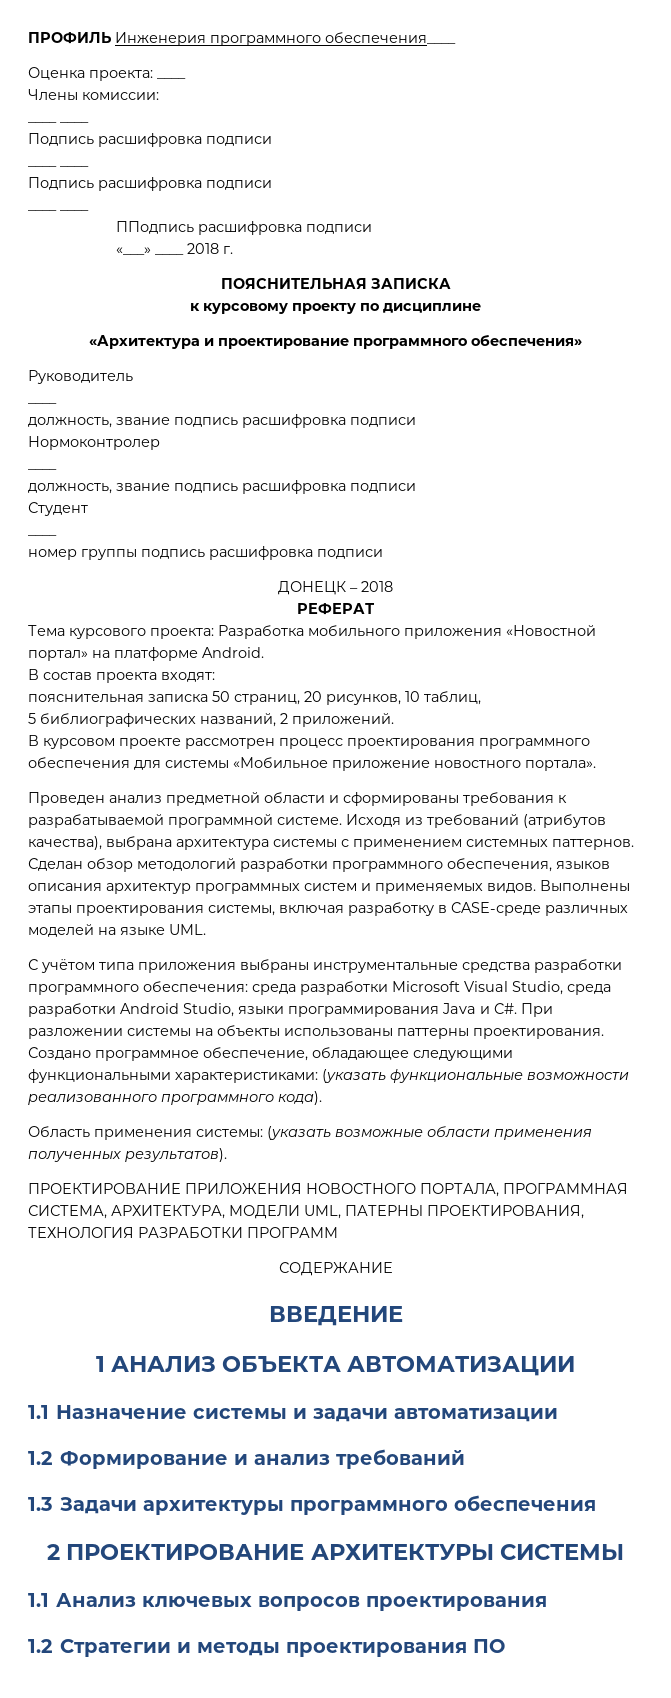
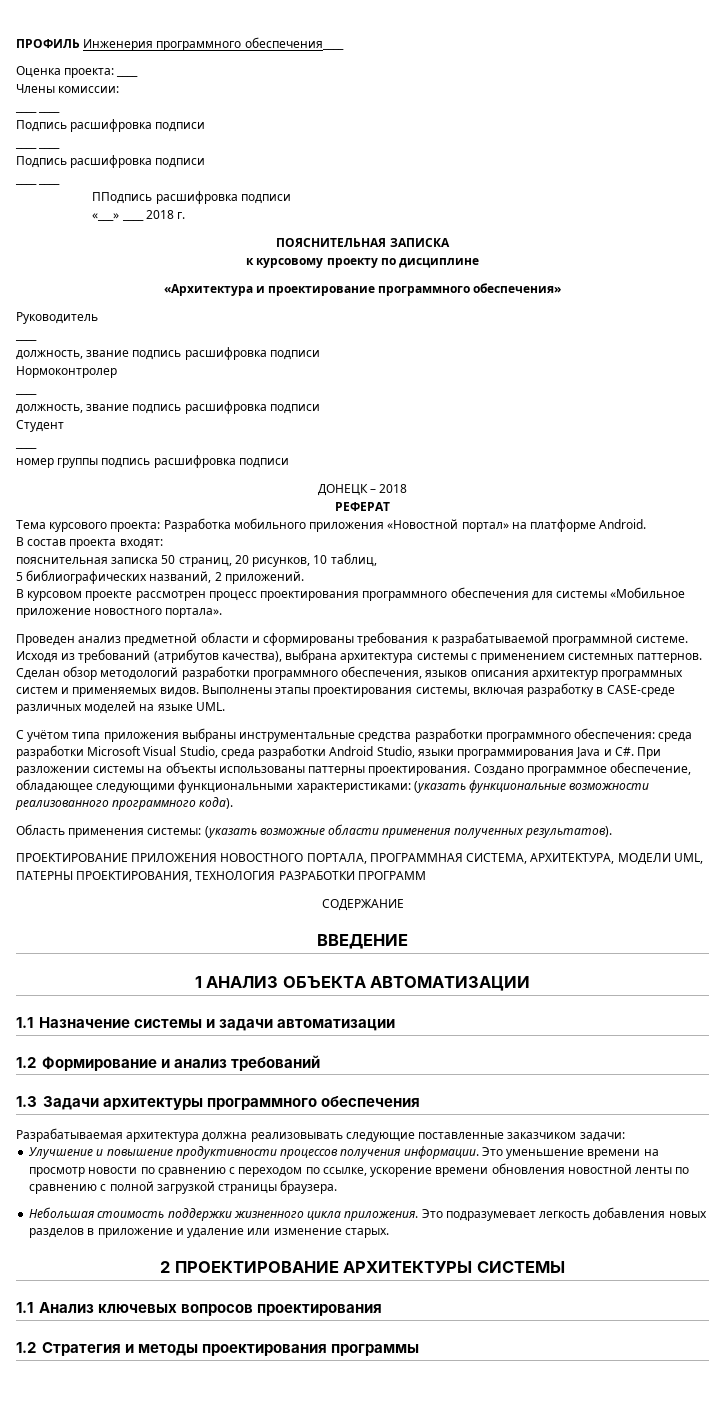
+ Разрабатываемая архитектура должна реализовывать следующие поставленные заказчиком задачи:
+ Улучшение и повышение продуктивности процессов получения информации. Это уменьшение времени на просмотр новости по сравнению с переходом по ссылке, ускорение времени обновления новостной ленты по сравнению с полной загрузкой страницы браузера.
+ Небольшая стоимость поддержки жизненного цикла приложения. Это подразумевает легкость добавления новых разделов в приложение и удаление или изменение старых.
- 1.2 Стратегии и методы проектирования ПО
+ 1.2 Стратегия и методы проектирования программы

